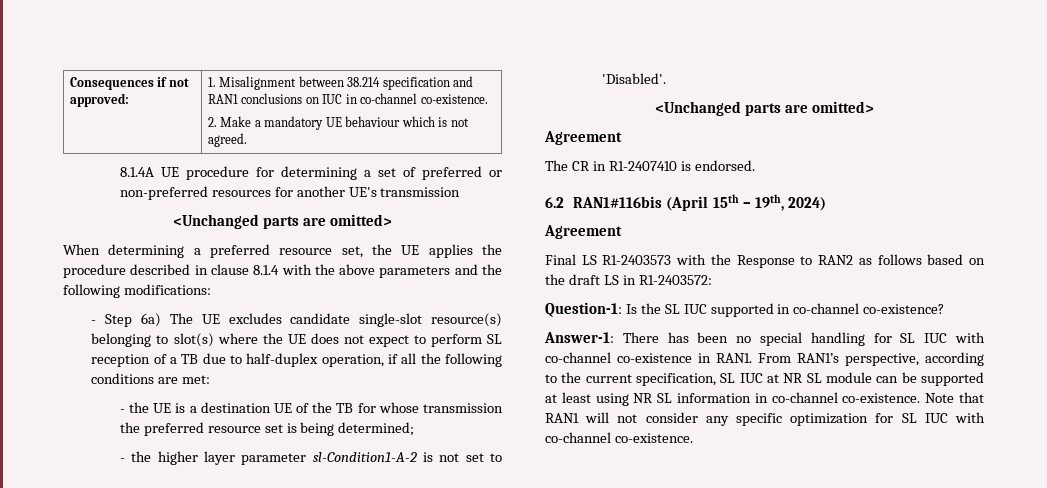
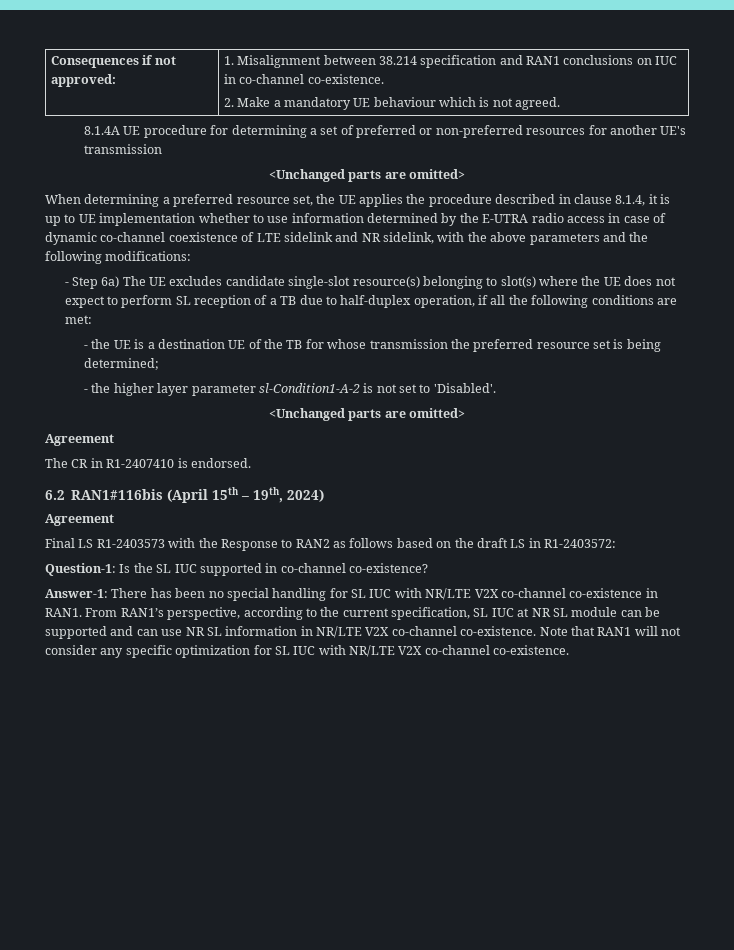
- When determining a preferred resource set, the UE applies the procedure described in clause 8.1.4 with the above parameters and the following modifications:
+ When determining a preferred resource set, the UE applies the procedure described in clause 8.1.4, it is up to UE implementation whether to use information determined by the E-UTRA radio access in case of dynamic co-channel coexistence of LTE sidelink and NR sidelink, with the above parameters and the following modifications:
- Answer-1: There has been no special handling for SL IUC with co-channel co-existence in RAN1.
+ Answer-1: There has been no special handling for SL IUC with NR/LTE V2X co-channel co-existence in RAN1.
- From RAN1’s perspective, according to the current specification, SL IUC at NR SL module can be supported at least using NR SL information in co-channel co-existence.
+ From RAN1’s perspective, according to the current specification, SL IUC at NR SL module can be supported and can use NR SL information in NR/LTE V2X co-channel co-existence.
- Note that RAN1 will not consider any specific optimization for SL IUC with co-channel co-existence.
+ Note that RAN1 will not consider any specific optimization for SL IUC with NR/LTE V2X co-channel co-existence.

